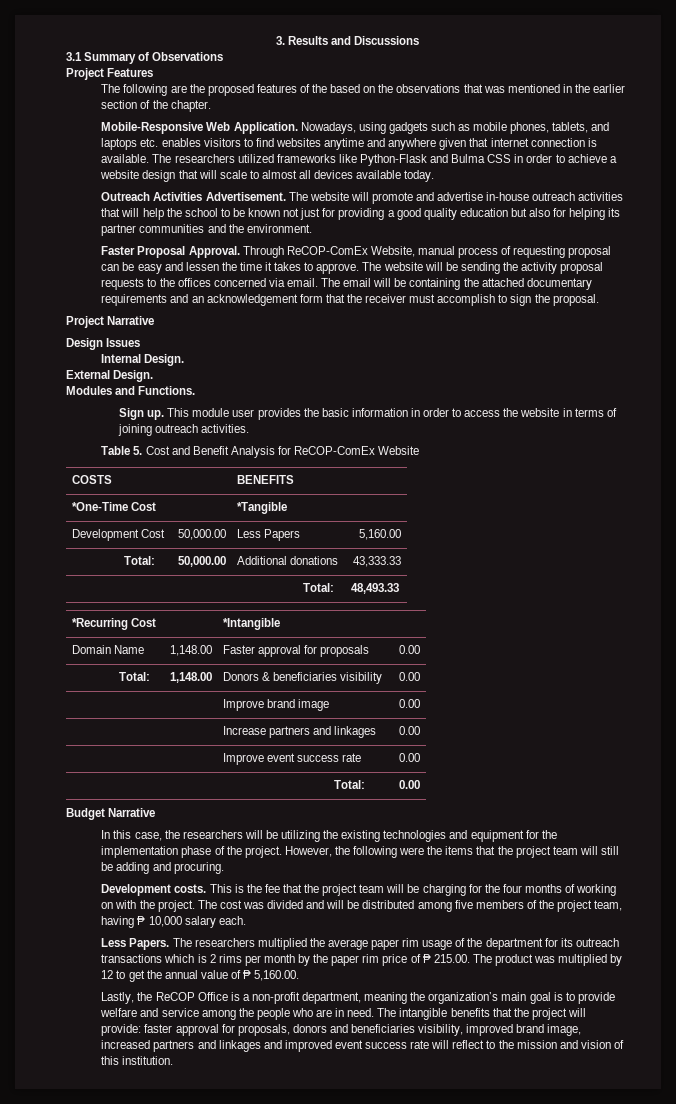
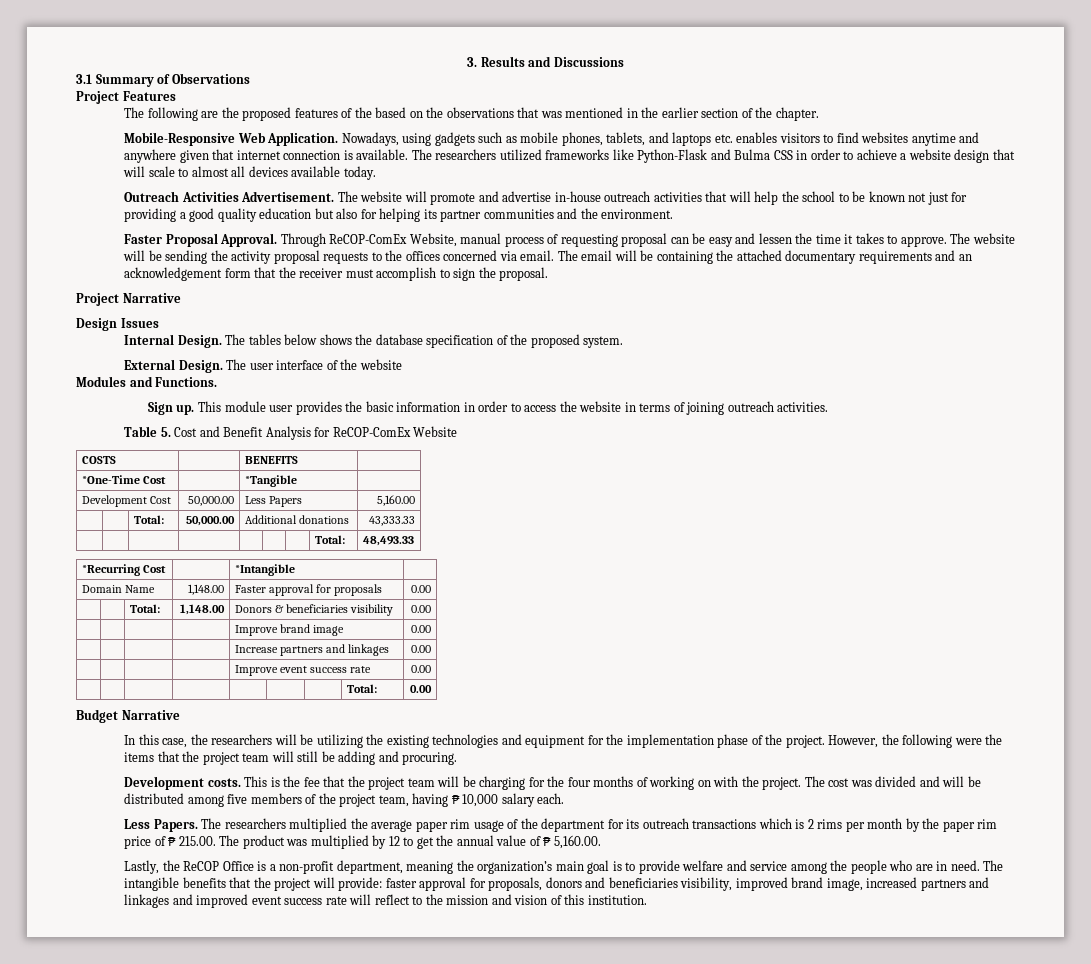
- Internal Design.
- External Design.
+ Internal Design. The tables below shows the database specification of the proposed system.
+ External Design. The user interface of the website

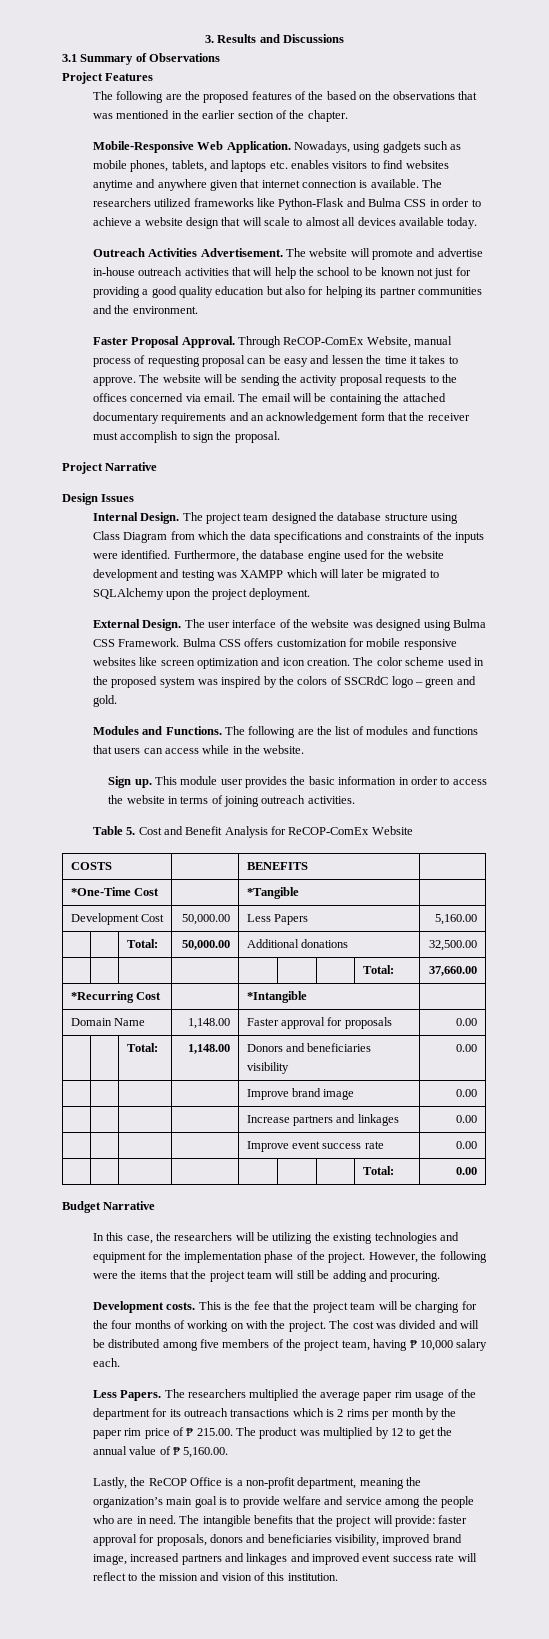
- The tables below shows the database specification of the proposed system.
+ The project team designed the database structure using Class Diagram from which the data specifications and constraints of the inputs were identified. Furthermore, the database engine used for the website development and testing was XAMPP which will later be migrated to SQLAlchemy upon the project deployment.
- The user interface of the website
- Modules and Functions.
+ The user interface of the website was designed using Bulma CSS Framework. Bulma CSS offers customization for mobile responsive websites like screen optimization and icon creation. The color scheme used in the proposed system was inspired by the colors of SSCRdC logo – green and gold.
+ Modules and Functions. The following are the list of modules and functions that users can access while in the website.
- | | Total: | 50,000.00 | Additional donations | 43,333.33
- | | | | | | | Total: | 48,493.33
+ | | Total: | 50,000.00 | Additional donations | 32,500.00
+ | | | | | | | Total: | 37,660.00
- | | Total: | 1,148.00 | Donors & beneficiaries visibility | 0.00
+ | | Total: | 1,148.00 | Donors and beneficiaries visibility | 0.00

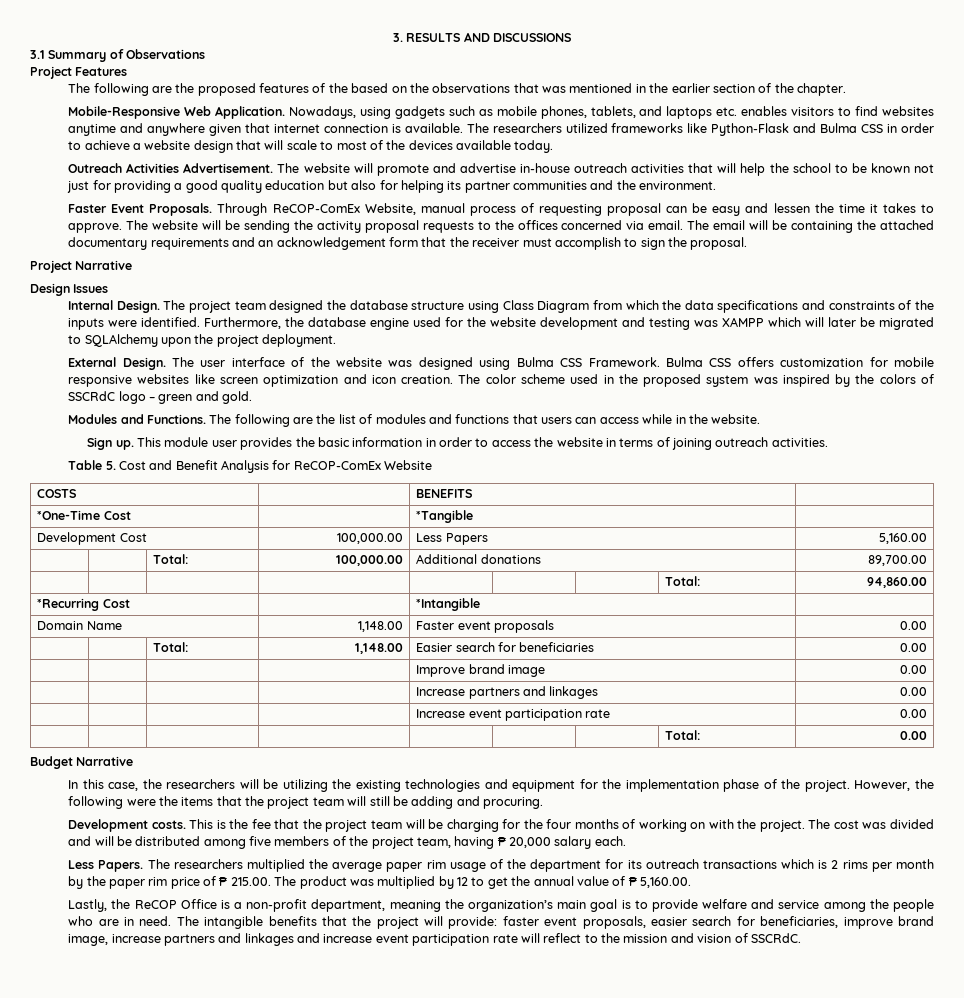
- 3. Results and Discussions
+ 3. RESULTS AND DISCUSSIONS
- The researchers utilized frameworks like Python-Flask and Bulma CSS in order to achieve a website design that will scale to almost all devices available today.
+ The researchers utilized frameworks like Python-Flask and Bulma CSS in order to achieve a website design that will scale to most of the devices available today.
- Faster Proposal Approval.
+ Faster Event Proposals.
- Development Cost | 50,000.00 | Less Papers | 5,160.00
+ Development Cost | 100,000.00 | Less Papers | 5,160.00
- | | Total: | 50,000.00 | Additional donations | 32,500.00
- | | | | | | | Total: | 37,660.00
+ | | Total: | 100,000.00 | Additional donations | 89,700.00
+ | | | | | | | Total: | 94,860.00
- Domain Name | 1,148.00 | Faster approval for proposals | 0.00
+ Domain Name | 1,148.00 | Faster event proposals | 0.00
- | | Total: | 1,148.00 | Donors and beneficiaries visibility | 0.00
+ | | Total: | 1,148.00 | Easier search for beneficiaries | 0.00
- | | | | Improve event success rate | 0.00
+ | | | | Increase event participation rate | 0.00
- The cost was divided and will be distributed among five members of the project team, having ₱ 10,000 salary each.
+ The cost was divided and will be distributed among five members of the project team, having ₱ 20,000 salary each.
- The intangible benefits that the project will provide: faster approval for proposals, donors and beneficiaries visibility, improved brand image, increased partners and linkages and improved event success rate will reflect to the mission and vision of this institution.
+ The intangible benefits that the project will provide: faster event proposals, easier search for beneficiaries, improve brand image, increase partners and linkages and increase event participation rate will reflect to the mission and vision of SSCRdC.

